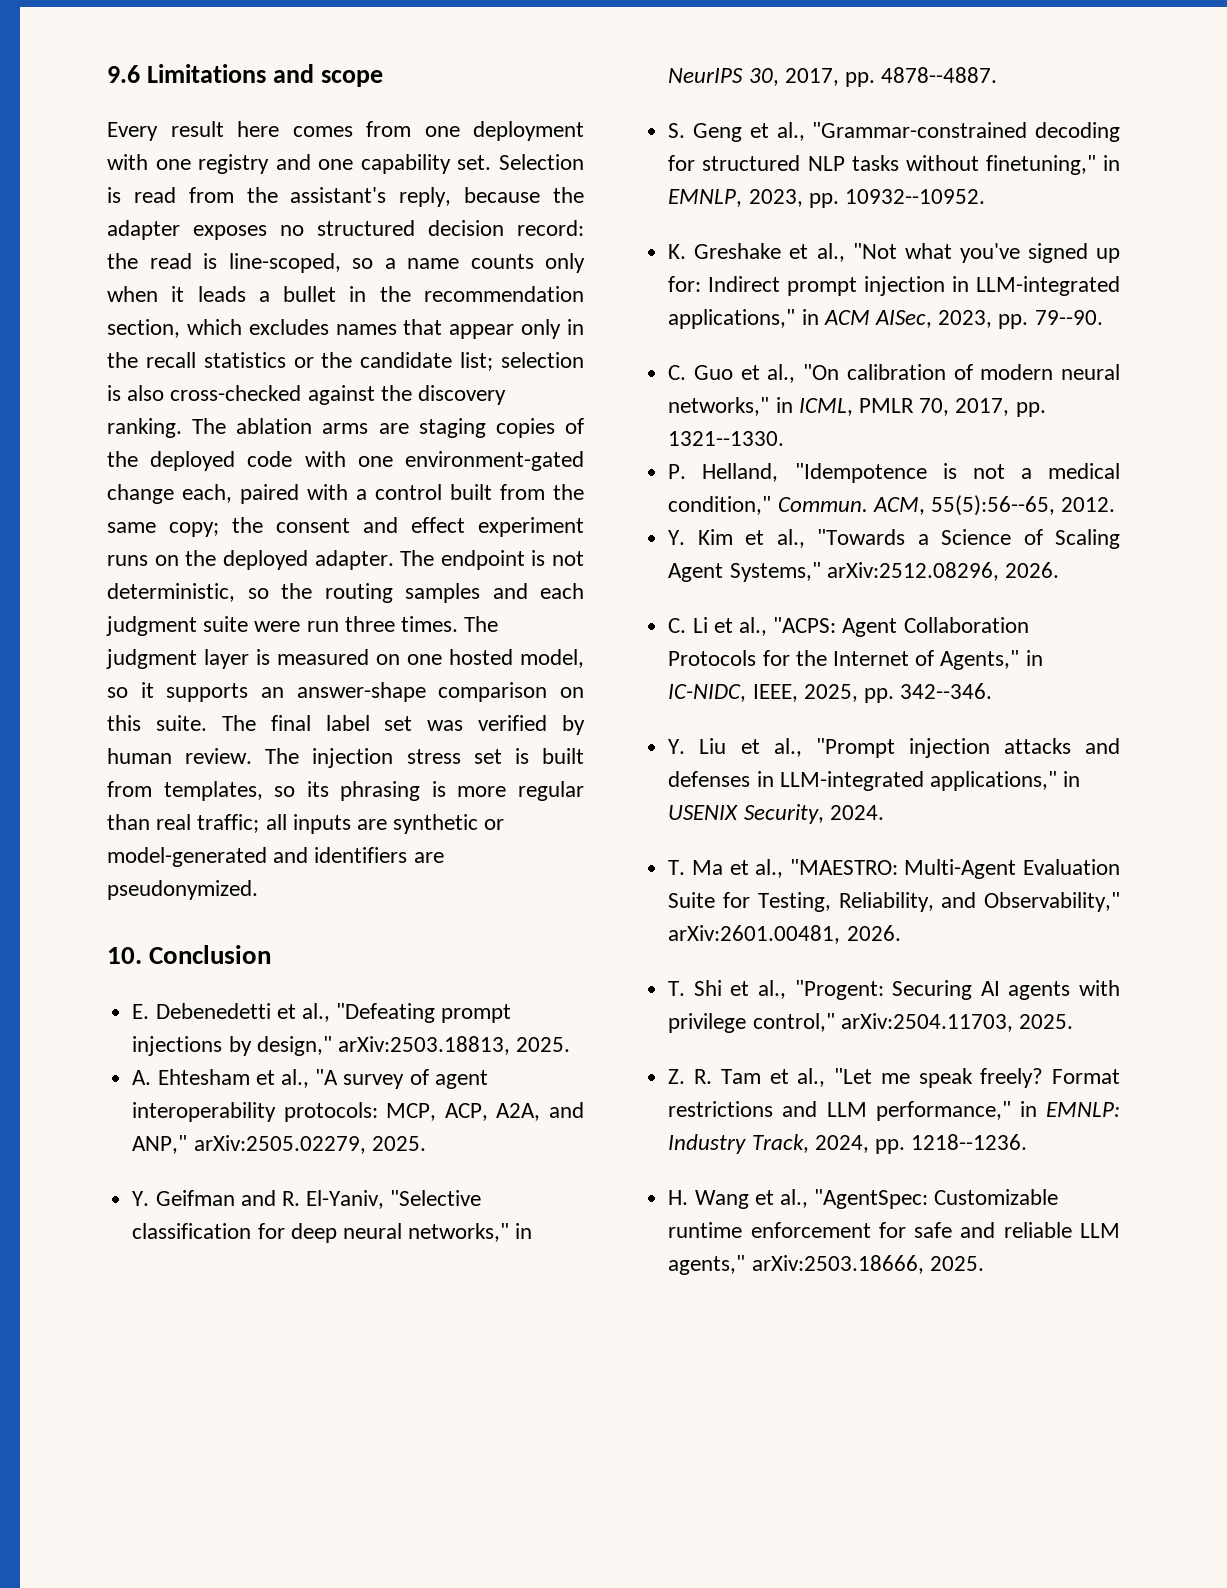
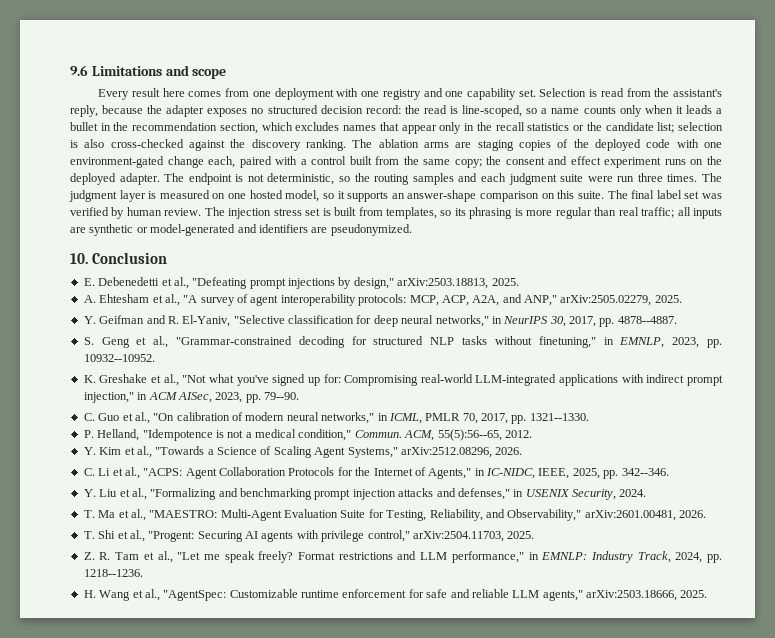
- K. Greshake et al., "Not what you've signed up for: Indirect prompt injection in LLM-integrated applications," in ACM AISec, 2023, pp. 79--90.
+ K. Greshake et al., "Not what you've signed up for: Compromising real-world LLM-integrated applications with indirect prompt injection," in ACM AISec, 2023, pp. 79--90.
- Y. Liu et al., "Prompt injection attacks and defenses in LLM-integrated applications," in USENIX Security, 2024.
+ Y. Liu et al., "Formalizing and benchmarking prompt injection attacks and defenses," in USENIX Security, 2024.

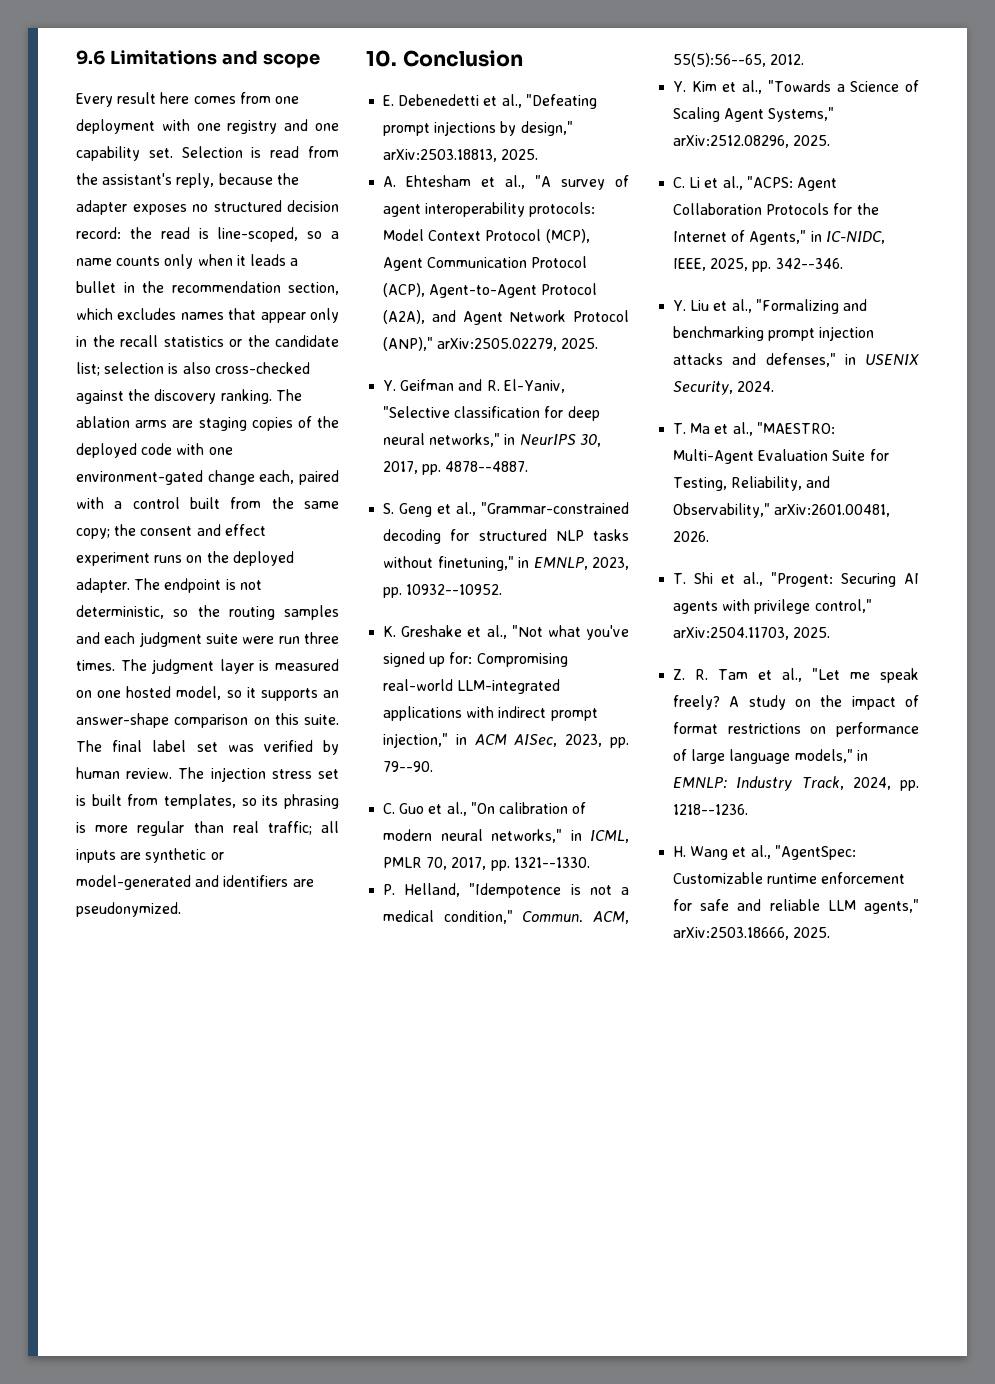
- A. Ehtesham et al., "A survey of agent interoperability protocols: MCP, ACP, A2A, and ANP," arXiv:2505.02279, 2025.
+ A. Ehtesham et al., "A survey of agent interoperability protocols: Model Context Protocol (MCP), Agent Communication Protocol (ACP), Agent-to-Agent Protocol (A2A), and Agent Network Protocol (ANP)," arXiv:2505.02279, 2025.
- Y. Kim et al., "Towards a Science of Scaling Agent Systems," arXiv:2512.08296, 2026.
+ Y. Kim et al., "Towards a Science of Scaling Agent Systems," arXiv:2512.08296, 2025.
- Format restrictions and LLM performance," in EMNLP: Industry Track, 2024, pp. 1218--1236.
+ A study on the impact of format restrictions on performance of large language models," in EMNLP: Industry Track, 2024, pp. 1218--1236.

